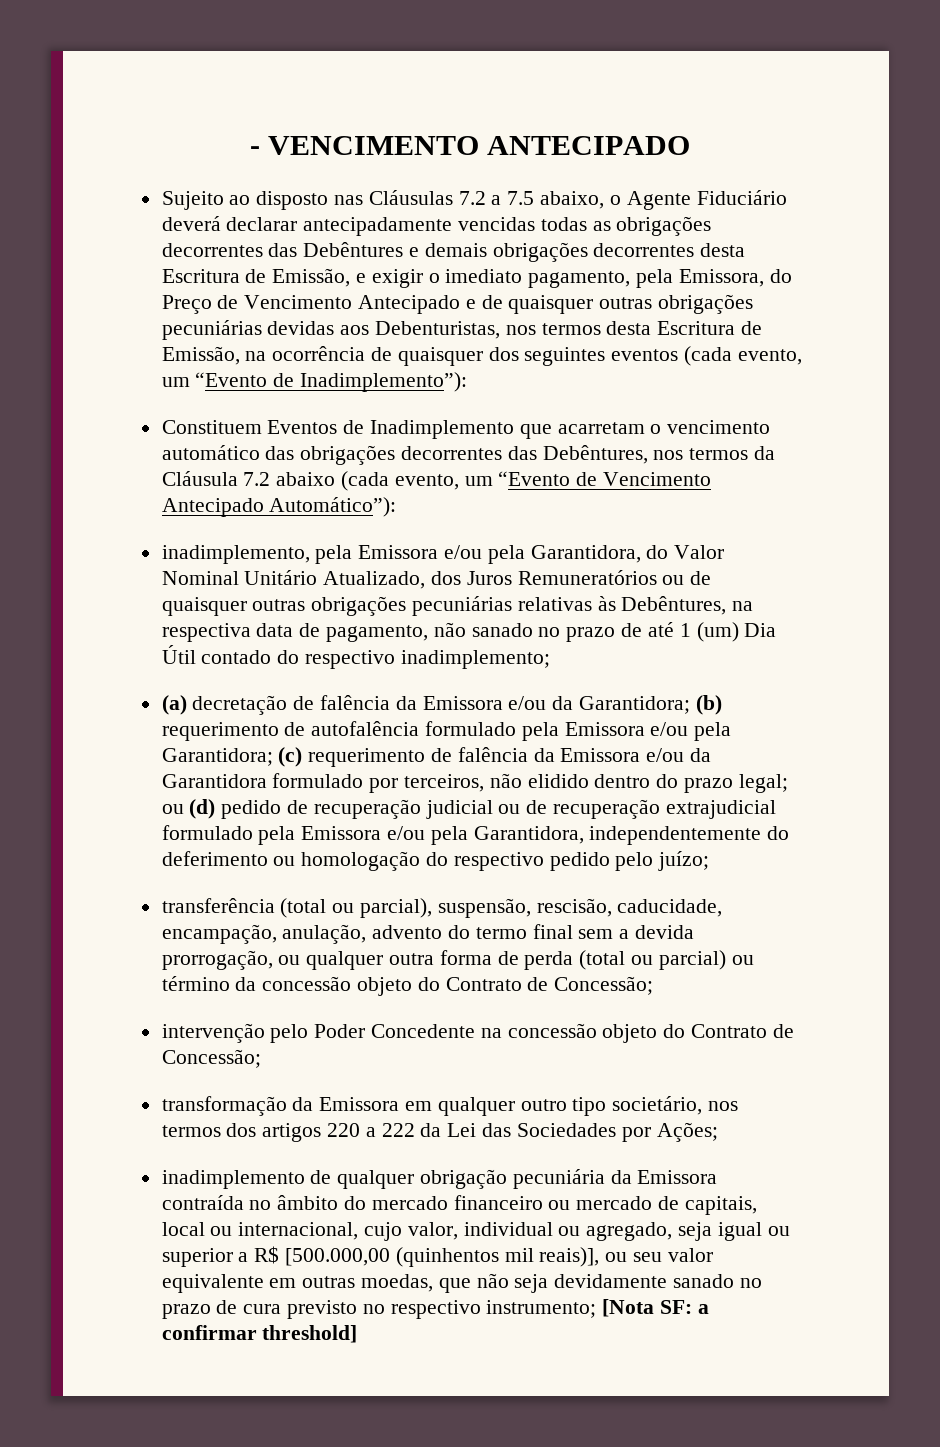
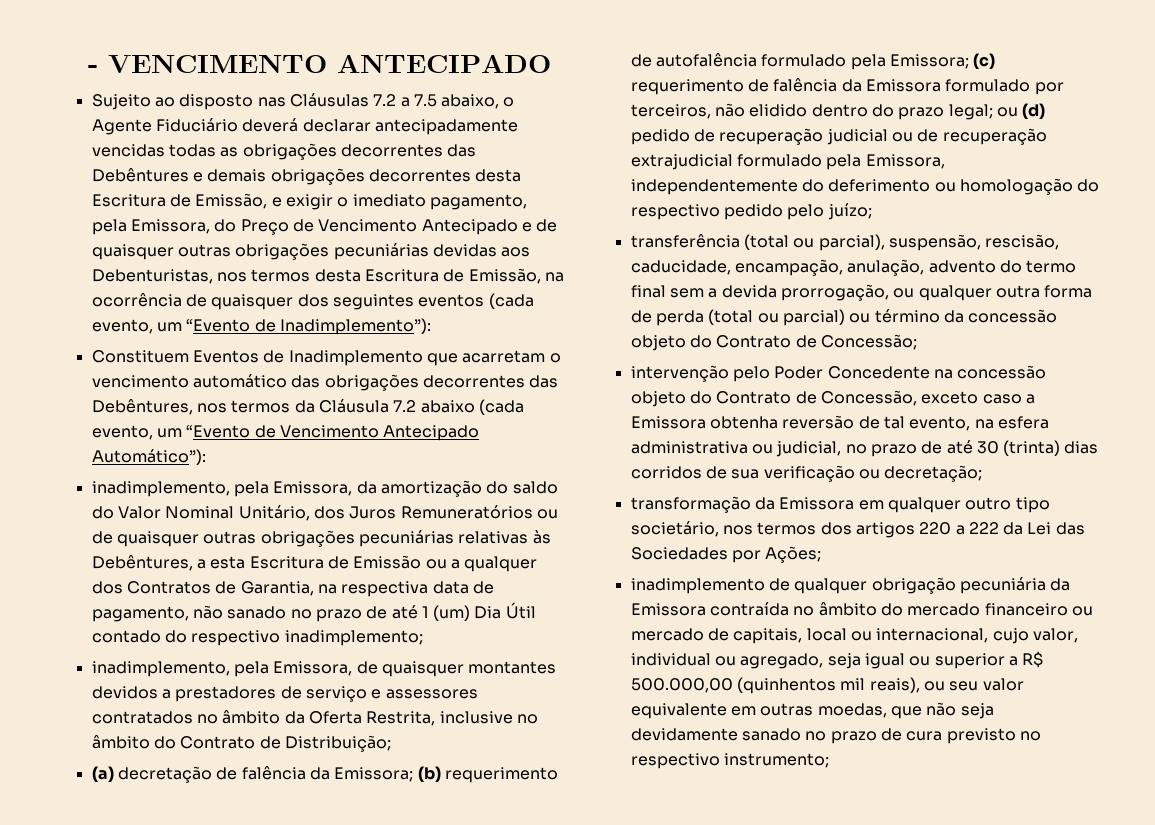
- inadimplemento, pela Emissora e/ou pela Garantidora, do Valor Nominal Unitário Atualizado, dos Juros Remuneratórios ou de quaisquer outras obrigações pecuniárias relativas às Debêntures, na respectiva data de pagamento, não sanado no prazo de até 1 (um) Dia Útil contado do respectivo inadimplemento;
+ inadimplemento, pela Emissora, da amortização do saldo do Valor Nominal Unitário, dos Juros Remuneratórios ou de quaisquer outras obrigações pecuniárias relativas às Debêntures, a esta Escritura de Emissão ou a qualquer dos Contratos de Garantia, na respectiva data de pagamento, não sanado no prazo de até 1 (um) Dia Útil contado do respectivo inadimplemento;
+ inadimplemento, pela Emissora, de quaisquer montantes devidos a prestadores de serviço e assessores contratados no âmbito da Oferta Restrita, inclusive no âmbito do Contrato de Distribuição;
- (a) decretação de falência da Emissora e/ou da Garantidora; (b) requerimento de autofalência formulado pela Emissora e/ou pela Garantidora; (c) requerimento de falência da Emissora e/ou da Garantidora formulado por terceiros, não elidido dentro do prazo legal; ou (d) pedido de recuperação judicial ou de recuperação extrajudicial formulado pela Emissora e/ou pela Garantidora, independentemente do deferimento ou homologação do respectivo pedido pelo juízo;
+ (a) decretação de falência da Emissora; (b) requerimento de autofalência formulado pela Emissora; (c) requerimento de falência da Emissora formulado por terceiros, não elidido dentro do prazo legal; ou (d) pedido de recuperação judicial ou de recuperação extrajudicial formulado pela Emissora, independentemente do deferimento ou homologação do respectivo pedido pelo juízo;
- intervenção pelo Poder Concedente na concessão objeto do Contrato de Concessão;
+ intervenção pelo Poder Concedente na concessão objeto do Contrato de Concessão, exceto caso a Emissora obtenha reversão de tal evento, na esfera administrativa ou judicial, no prazo de até 30 (trinta) dias corridos de sua verificação ou decretação;
- inadimplemento de qualquer obrigação pecuniária da Emissora contraída no âmbito do mercado financeiro ou mercado de capitais, local ou internacional, cujo valor, individual ou agregado, seja igual ou superior a R$ [500.000,00 (quinhentos mil reais)], ou seu valor equivalente em outras moedas, que não seja devidamente sanado no prazo de cura previsto no respectivo instrumento; [Nota SF: a confirmar threshold]
+ inadimplemento de qualquer obrigação pecuniária da Emissora contraída no âmbito do mercado financeiro ou mercado de capitais, local ou internacional, cujo valor, individual ou agregado, seja igual ou superior a R$ 500.000,00 (quinhentos mil reais), ou seu valor equivalente em outras moedas, que não seja devidamente sanado no prazo de cura previsto no respectivo instrumento;

